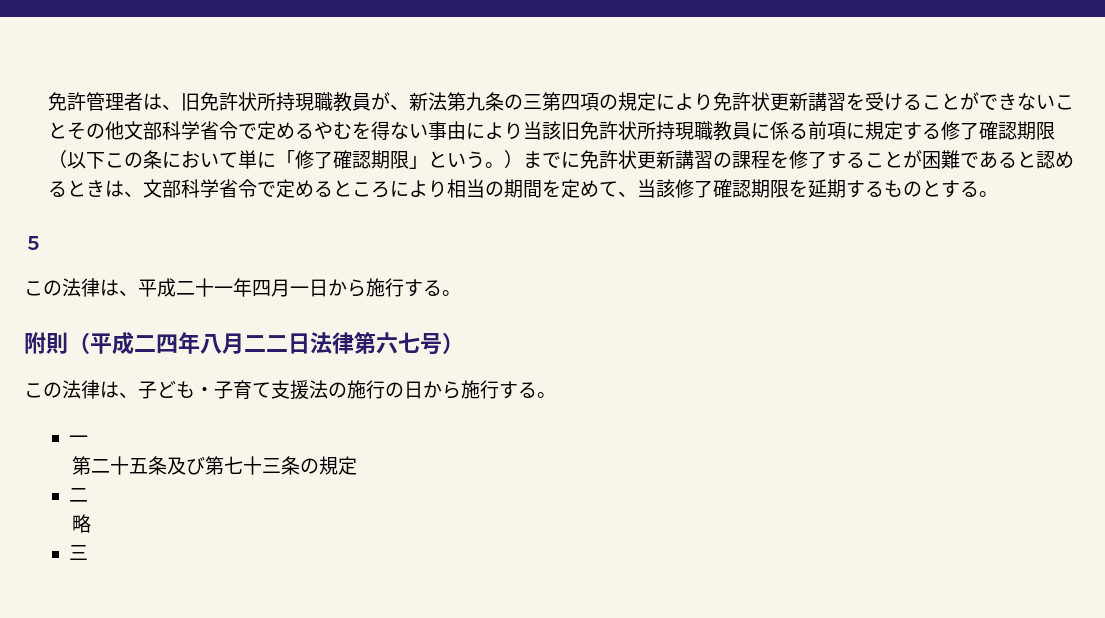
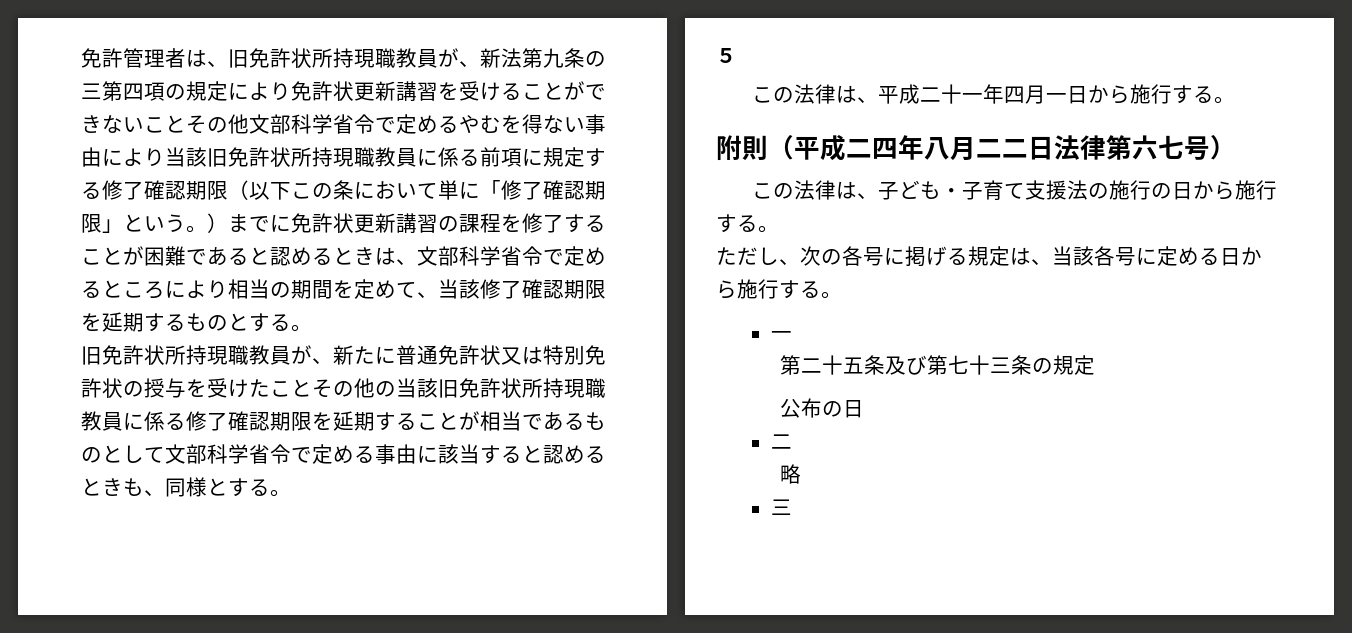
+ 旧免許状所持現職教員が、新たに普通免許状又は特別免許状の授与を受けたことその他の当該旧免許状所持現職教員に係る修了確認期限を延期することが相当であるものとして文部科学省令で定める事由に該当すると認めるときも、同様とする。
+ ただし、次の各号に掲げる規定は、当該各号に定める日から施行する。
+ 公布の日

